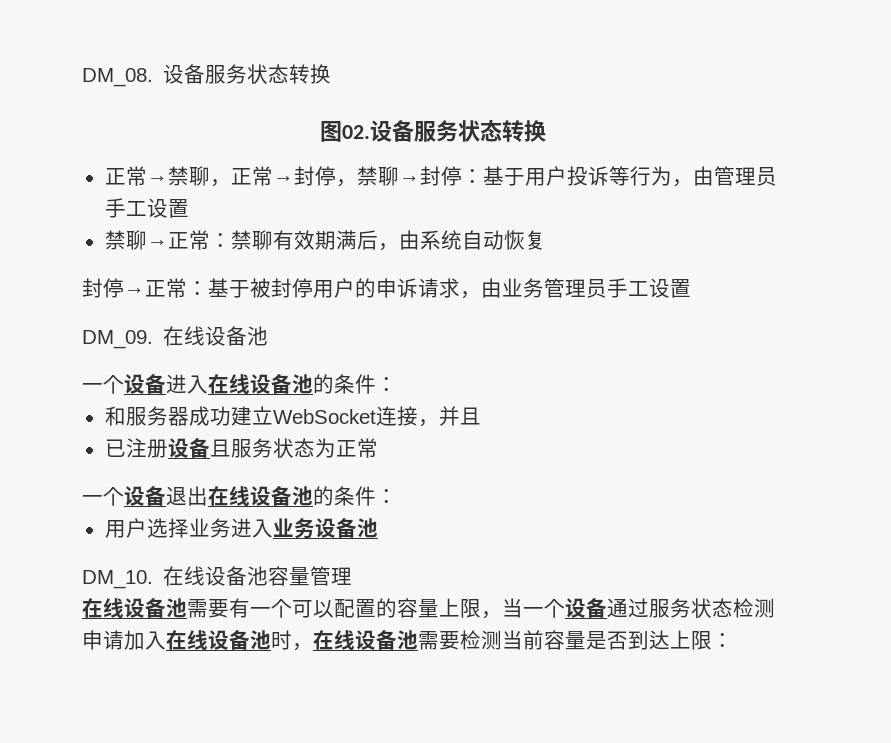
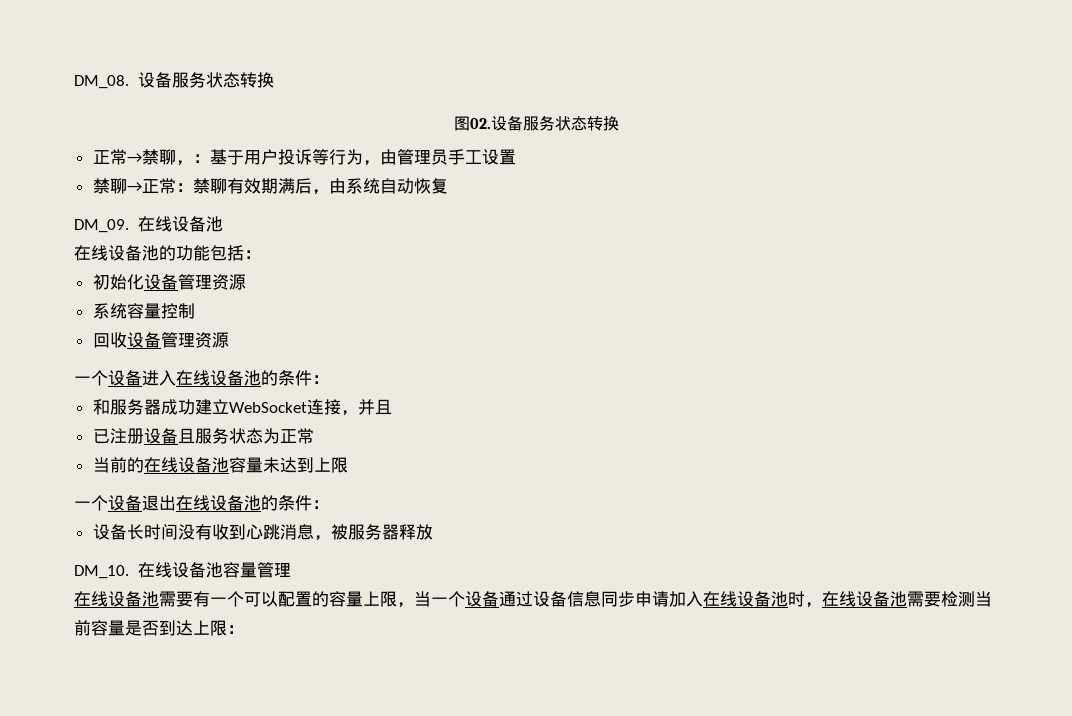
- 正常→禁聊，正常→封停，禁聊→封停：基于用户投诉等行为，由管理员手工设置
+ 正常→禁聊，：基于用户投诉等行为，由管理员手工设置
- 封停→正常：基于被封停用户的申诉请求，由业务管理员手工设置
  DM_09.在线设备池
+ 在线设备池的功能包括：
+ 初始化设备管理资源
+ 系统容量控制
+ 回收设备管理资源
+ 当前的在线设备池容量未达到上限
- 用户选择业务进入业务设备池
+ 设备长时间没有收到心跳消息，被服务器释放
- 在线设备池需要有一个可以配置的容量上限，当一个设备通过服务状态检测申请加入在线设备池时，在线设备池需要检测当前容量是否到达上限：
+ 在线设备池需要有一个可以配置的容量上限，当一个设备通过设备信息同步申请加入在线设备池时，在线设备池需要检测当前容量是否到达上限：

